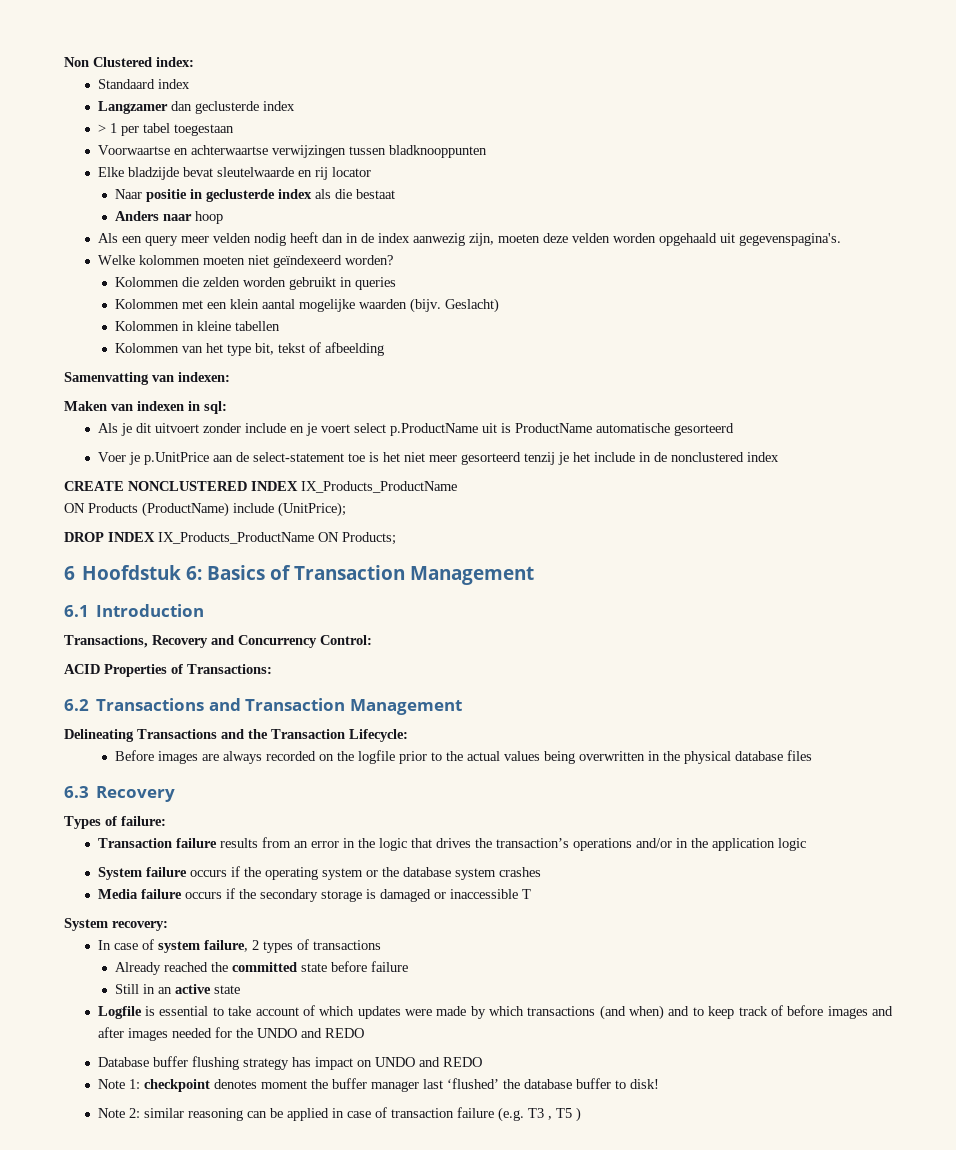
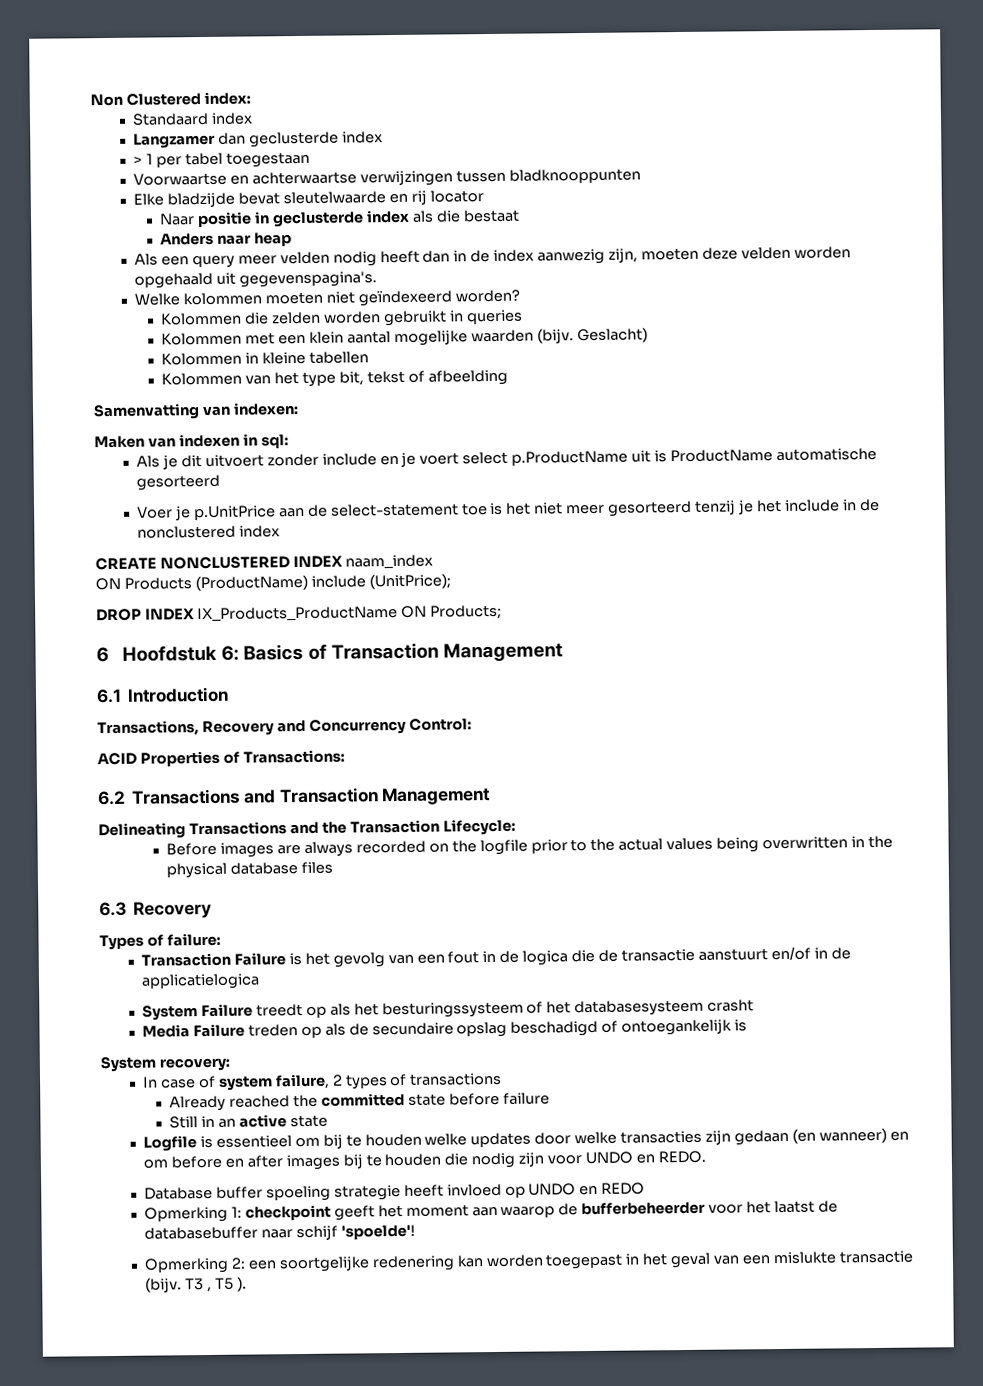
- Anders naar hoop
+ Anders naar heap
- CREATE NONCLUSTERED INDEX IX_Products_ProductName
+ CREATE NONCLUSTERED INDEX naam_index
- Transaction failure results from an error in the logic that drives the transaction’s operations and/or in the application logic
- System failure occurs if the operating system or the database system crashes
- Media failure occurs if the secondary storage is damaged or inaccessible T
+ Transaction Failure is het gevolg van een fout in de logica die de transactie aanstuurt en/of in de applicatielogica
+ System Failure treedt op als het besturingssysteem of het databasesysteem crasht
+ Media Failure treden op als de secundaire opslag beschadigd of ontoegankelijk is
- Logfile is essential to take account of which updates were made by which transactions (and when) and to keep track of before images and after images needed for the UNDO and REDO
- Database buffer flushing strategy has impact on UNDO and REDO
- Note 1: checkpoint denotes moment the buffer manager last ‘flushed’ the database buffer to disk!
- Note 2: similar reasoning can be applied in case of transaction failure (e.g. T3 , T5 )
+ Logfile is essentieel om bij te houden welke updates door welke transacties zijn gedaan (en wanneer) en om before en after images bij te houden die nodig zijn voor UNDO en REDO.
+ Database buffer spoeling strategie heeft invloed op UNDO en REDO
+ Opmerking 1: checkpoint geeft het moment aan waarop de bufferbeheerder voor het laatst de databasebuffer naar schijf 'spoelde'!
+ Opmerking 2: een soortgelijke redenering kan worden toegepast in het geval van een mislukte transactie (bijv. T3 , T5 ).

